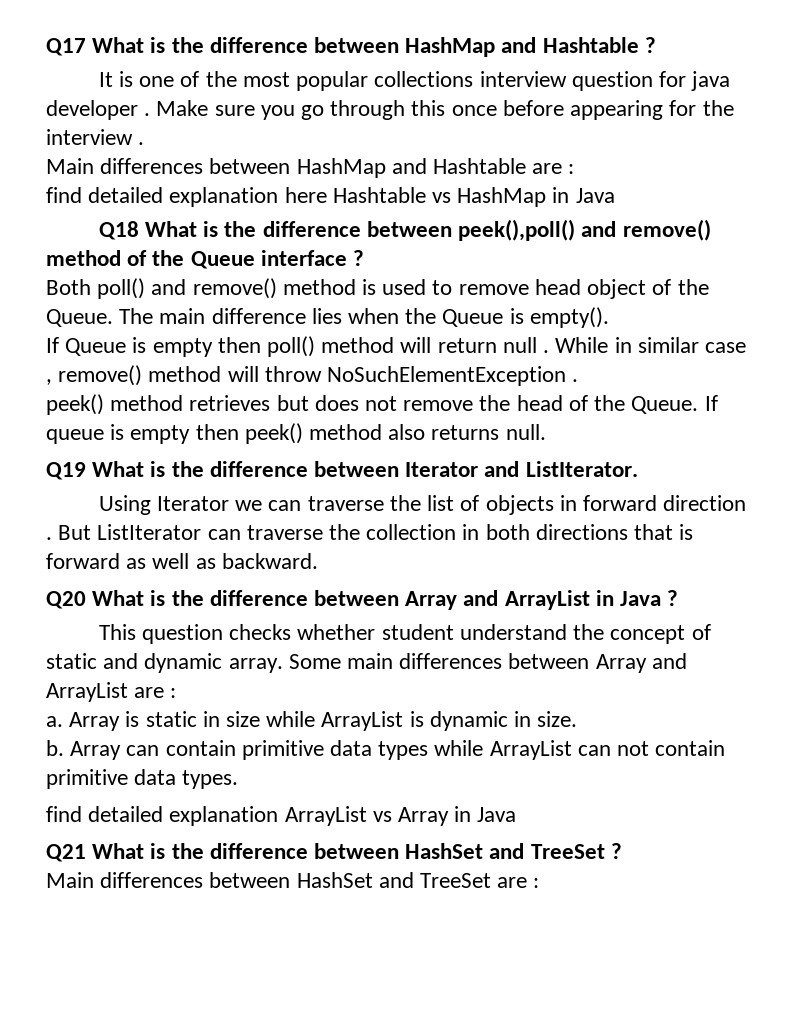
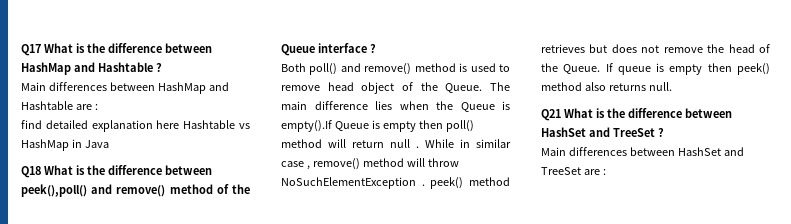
- It is one of the most popular collections interview question for java developer . Make sure you go through this once before appearing for the interview .
- The main difference lies when the Queue is empty().
- If Queue is empty then poll() method will return null .
+ The main difference lies when the Queue is empty().If Queue is empty then poll() method will return null .
- While in similar case , remove() method will throw NoSuchElementException .
- peek() method retrieves but does not remove the head of the Queue.
+ While in similar case , remove() method will throw NoSuchElementException . peek() method retrieves but does not remove the head of the Queue.
- Q19 What is the difference between Iterator and ListIterator.
- Using Iterator we can traverse the list of objects in forward direction . But ListIterator can traverse the collection in both directions that is forward as well as backward.
- Q20 What is the difference between Array and ArrayList in Java ?
- This question checks whether student understand the concept of static and dynamic array. Some main differences between Array and ArrayList are :
- a. Array is static in size while ArrayList is dynamic in size.
- b. Array can contain primitive data types while ArrayList can not contain primitive data types.
- find detailed explanation ArrayList vs Array in Java

